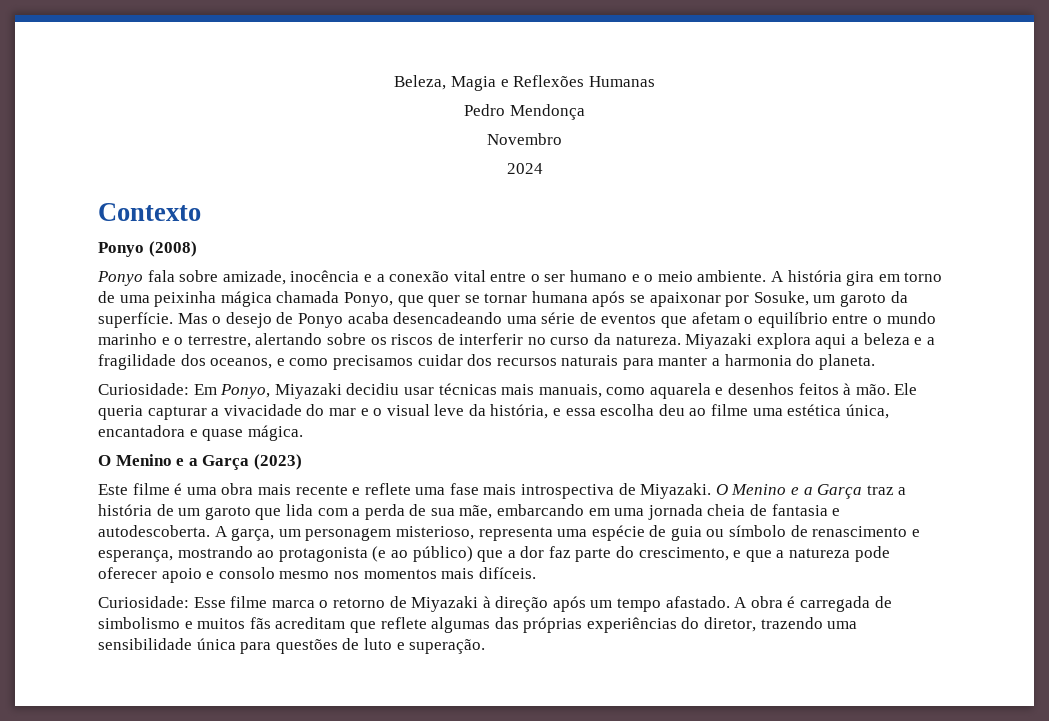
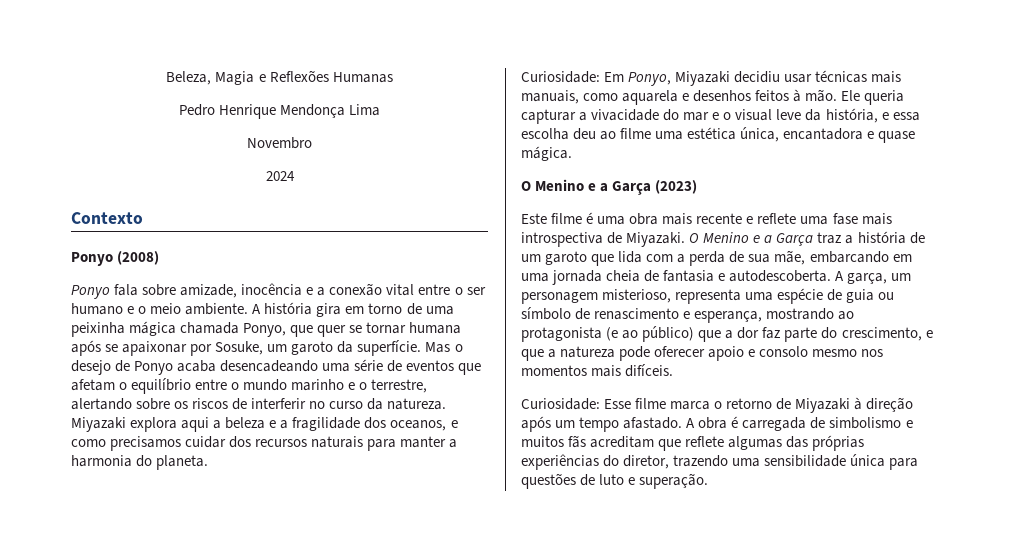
- Pedro Mendonça
+ Pedro Henrique Mendonça Lima

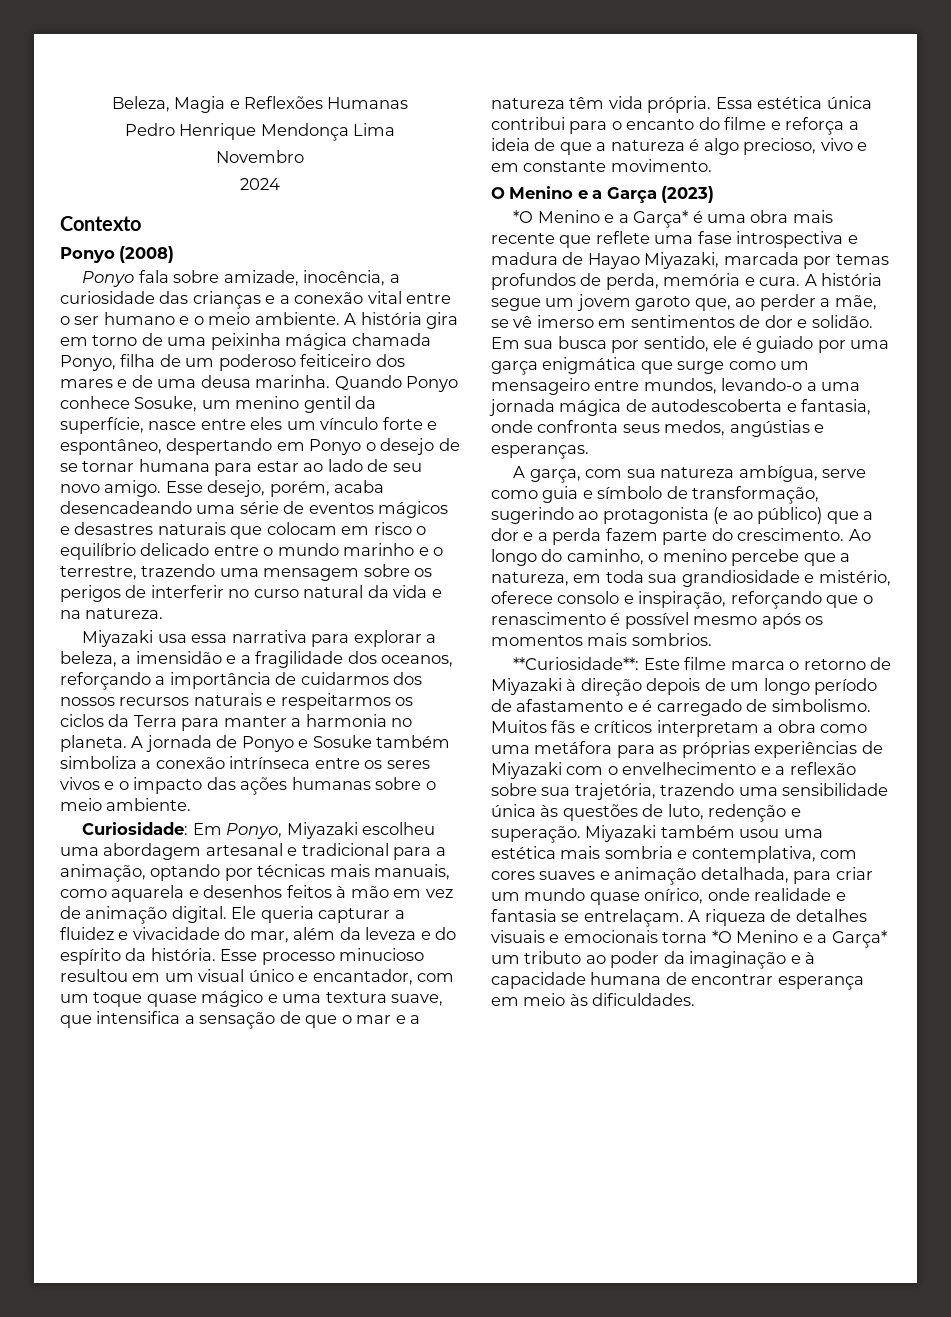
- Ponyo fala sobre amizade, inocência e a conexão vital entre o ser humano e o meio ambiente.
+ Ponyo fala sobre amizade, inocência, a curiosidade das crianças e a conexão vital entre o ser humano e o meio ambiente.
- A história gira em torno de uma peixinha mágica chamada Ponyo, que quer se tornar humana após se apaixonar por Sosuke, um garoto da superfície. Mas o desejo de Ponyo acaba desencadeando uma série de eventos que afetam o equilíbrio entre o mundo marinho e o terrestre, alertando sobre os riscos de interferir no curso da natureza. Miyazaki explora aqui a beleza e a fragilidade dos oceanos, e como precisamos cuidar dos recursos naturais para manter a harmonia do planeta.
- Curiosidade: Em Ponyo, Miyazaki decidiu usar técnicas mais manuais, como aquarela e desenhos feitos à mão. Ele queria capturar a vivacidade do mar e o visual leve da história, e essa escolha deu ao filme uma estética única, encantadora e quase mágica.
+ A história gira em torno de uma peixinha mágica chamada Ponyo, filha de um poderoso feiticeiro dos mares e de uma deusa marinha. Quando Ponyo conhece Sosuke, um menino gentil da superfície, nasce entre eles um vínculo forte e espontâneo, despertando em Ponyo o desejo de se tornar humana para estar ao lado de seu novo amigo. Esse desejo, porém, acaba desencadeando uma série de eventos mágicos e desastres naturais que colocam em risco o equilíbrio delicado entre o mundo marinho e o terrestre, trazendo uma mensagem sobre os perigos de interferir no curso natural da vida e na natureza.
+ Miyazaki usa essa narrativa para explorar a beleza, a imensidão e a fragilidade dos oceanos, reforçando a importância de cuidarmos dos nossos recursos naturais e respeitarmos os ciclos da Terra para manter a harmonia no planeta. A jornada de Ponyo e Sosuke também simboliza a conexão intrínseca entre os seres vivos e o impacto das ações humanas sobre o meio ambiente.
+ Curiosidade: Em Ponyo, Miyazaki escolheu uma abordagem artesanal e tradicional para a animação, optando por técnicas mais manuais, como aquarela e desenhos feitos à mão em vez de animação digital. Ele queria capturar a fluidez e vivacidade do mar, além da leveza e do espírito da história. Esse processo minucioso resultou em um visual único e encantador, com um toque quase mágico e uma textura suave, que intensifica a sensação de que o mar e a natureza têm vida própria. Essa estética única contribui para o encanto do filme e reforça a ideia de que a natureza é algo precioso, vivo e em constante movimento.
- Este filme é uma obra mais recente e reflete uma fase mais introspectiva de Miyazaki. O Menino e a Garça traz a história de um garoto que lida com a perda de sua mãe, embarcando em uma jornada cheia de fantasia e autodescoberta. A garça, um personagem misterioso, representa uma espécie de guia ou símbolo de renascimento e esperança, mostrando ao protagonista (e ao público) que a dor faz parte do crescimento, e que a natureza pode oferecer apoio e consolo mesmo nos momentos mais difíceis.
- Curiosidade: Esse filme marca o retorno de Miyazaki à direção após um tempo afastado. A obra é carregada de simbolismo e muitos fãs acreditam que reflete algumas das próprias experiências do diretor, trazendo uma sensibilidade única para questões de luto e superação.
+ *O Menino e a Garça* é uma obra mais recente que reflete uma fase introspectiva e madura de Hayao Miyazaki, marcada por temas profundos de perda, memória e cura. A história segue um jovem garoto que, ao perder a mãe, se vê imerso em sentimentos de dor e solidão. Em sua busca por sentido, ele é guiado por uma garça enigmática que surge como um mensageiro entre mundos, levando-o a uma jornada mágica de autodescoberta e fantasia, onde confronta seus medos, angústias e esperanças.
+ A garça, com sua natureza ambígua, serve como guia e símbolo de transformação, sugerindo ao protagonista (e ao público) que a dor e a perda fazem parte do crescimento. Ao longo do caminho, o menino percebe que a natureza, em toda sua grandiosidade e mistério, oferece consolo e inspiração, reforçando que o renascimento é possível mesmo após os momentos mais sombrios.
+ **Curiosidade**: Este filme marca o retorno de Miyazaki à direção depois de um longo período de afastamento e é carregado de simbolismo. Muitos fãs e críticos interpretam a obra como uma metáfora para as próprias experiências de Miyazaki com o envelhecimento e a reflexão sobre sua trajetória, trazendo uma sensibilidade única às questões de luto, redenção e superação. Miyazaki também usou uma estética mais sombria e contemplativa, com cores suaves e animação detalhada, para criar um mundo quase onírico, onde realidade e fantasia se entrelaçam. A riqueza de detalhes visuais e emocionais torna *O Menino e a Garça* um tributo ao poder da imaginação e à capacidade humana de encontrar esperança em meio às dificuldades.

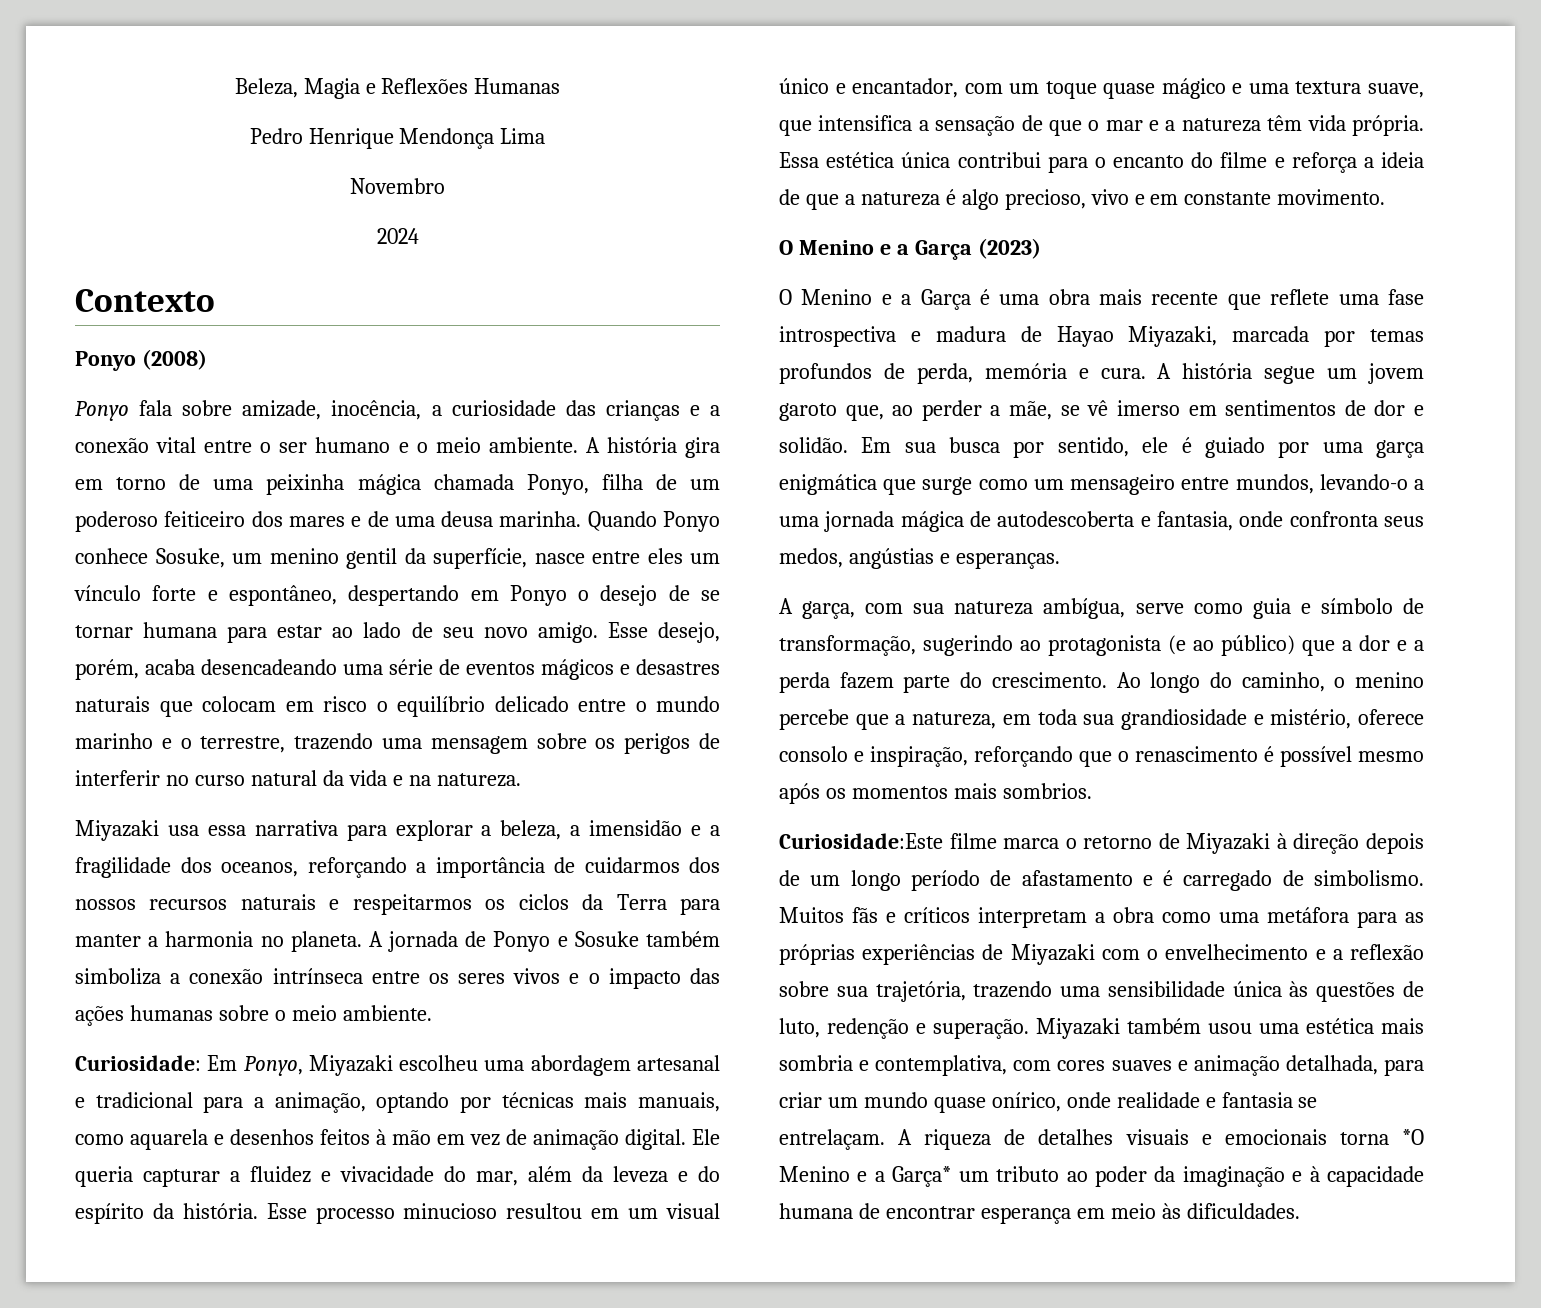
- *O Menino e a Garça* é uma obra mais recente que reflete uma fase introspectiva e madura de Hayao Miyazaki, marcada por temas profundos de perda, memória e cura.
+ O Menino e a Garça é uma obra mais recente que reflete uma fase introspectiva e madura de Hayao Miyazaki, marcada por temas profundos de perda, memória e cura.
- **Curiosidade**: Este filme marca o retorno de Miyazaki à direção depois de um longo período de afastamento e é carregado de simbolismo.
+ Curiosidade:Este filme marca o retorno de Miyazaki à direção depois de um longo período de afastamento e é carregado de simbolismo.

